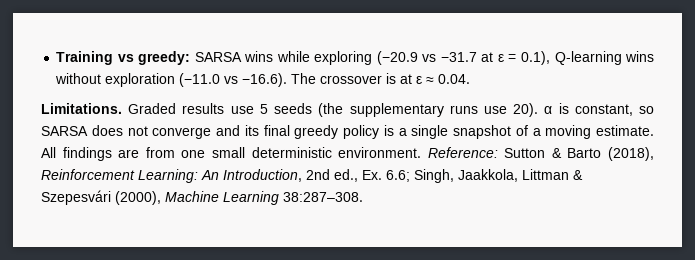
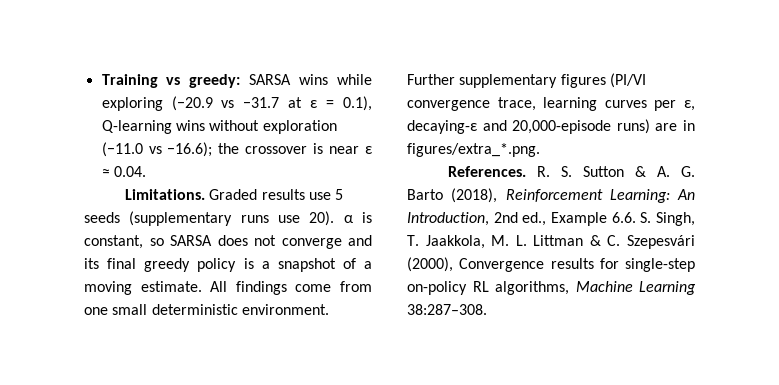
- Training vs greedy: SARSA wins while exploring (−20.9 vs −31.7 at ε = 0.1), Q-learning wins without exploration (−11.0 vs −16.6). The crossover is at ε ≈ 0.04.
+ Training vs greedy: SARSA wins while exploring (−20.9 vs −31.7 at ε = 0.1), Q-learning wins without exploration (−11.0 vs −16.6); the crossover is near ε ≈ 0.04.
- Graded results use 5 seeds (the supplementary runs use 20). α is constant, so SARSA does not converge and its final greedy policy is a single snapshot of a moving estimate.
+ Graded results use 5 seeds (supplementary runs use 20). α is constant, so SARSA does not converge and its final greedy policy is a snapshot of a moving estimate.
- All findings are from one small deterministic environment.
+ All findings come from one small deterministic environment.
- Reference: Sutton & Barto (2018), Reinforcement Learning: An Introduction, 2nd ed., Ex. 6.6; Singh, Jaakkola, Littman & Szepesvári (2000), Machine Learning 38:287–308.
+ Further supplementary figures (PI/VI convergence trace, learning curves per ε, decaying-ε and 20,000-episode runs) are in figures/extra_*.png.
+ References. R. S. Sutton & A. G. Barto (2018), Reinforcement Learning: An Introduction, 2nd ed., Example 6.6. S. Singh, T. Jaakkola, M. L. Littman & C. Szepesvári (2000), Convergence results for single-step on-policy RL algorithms, Machine Learning 38:287–308.

